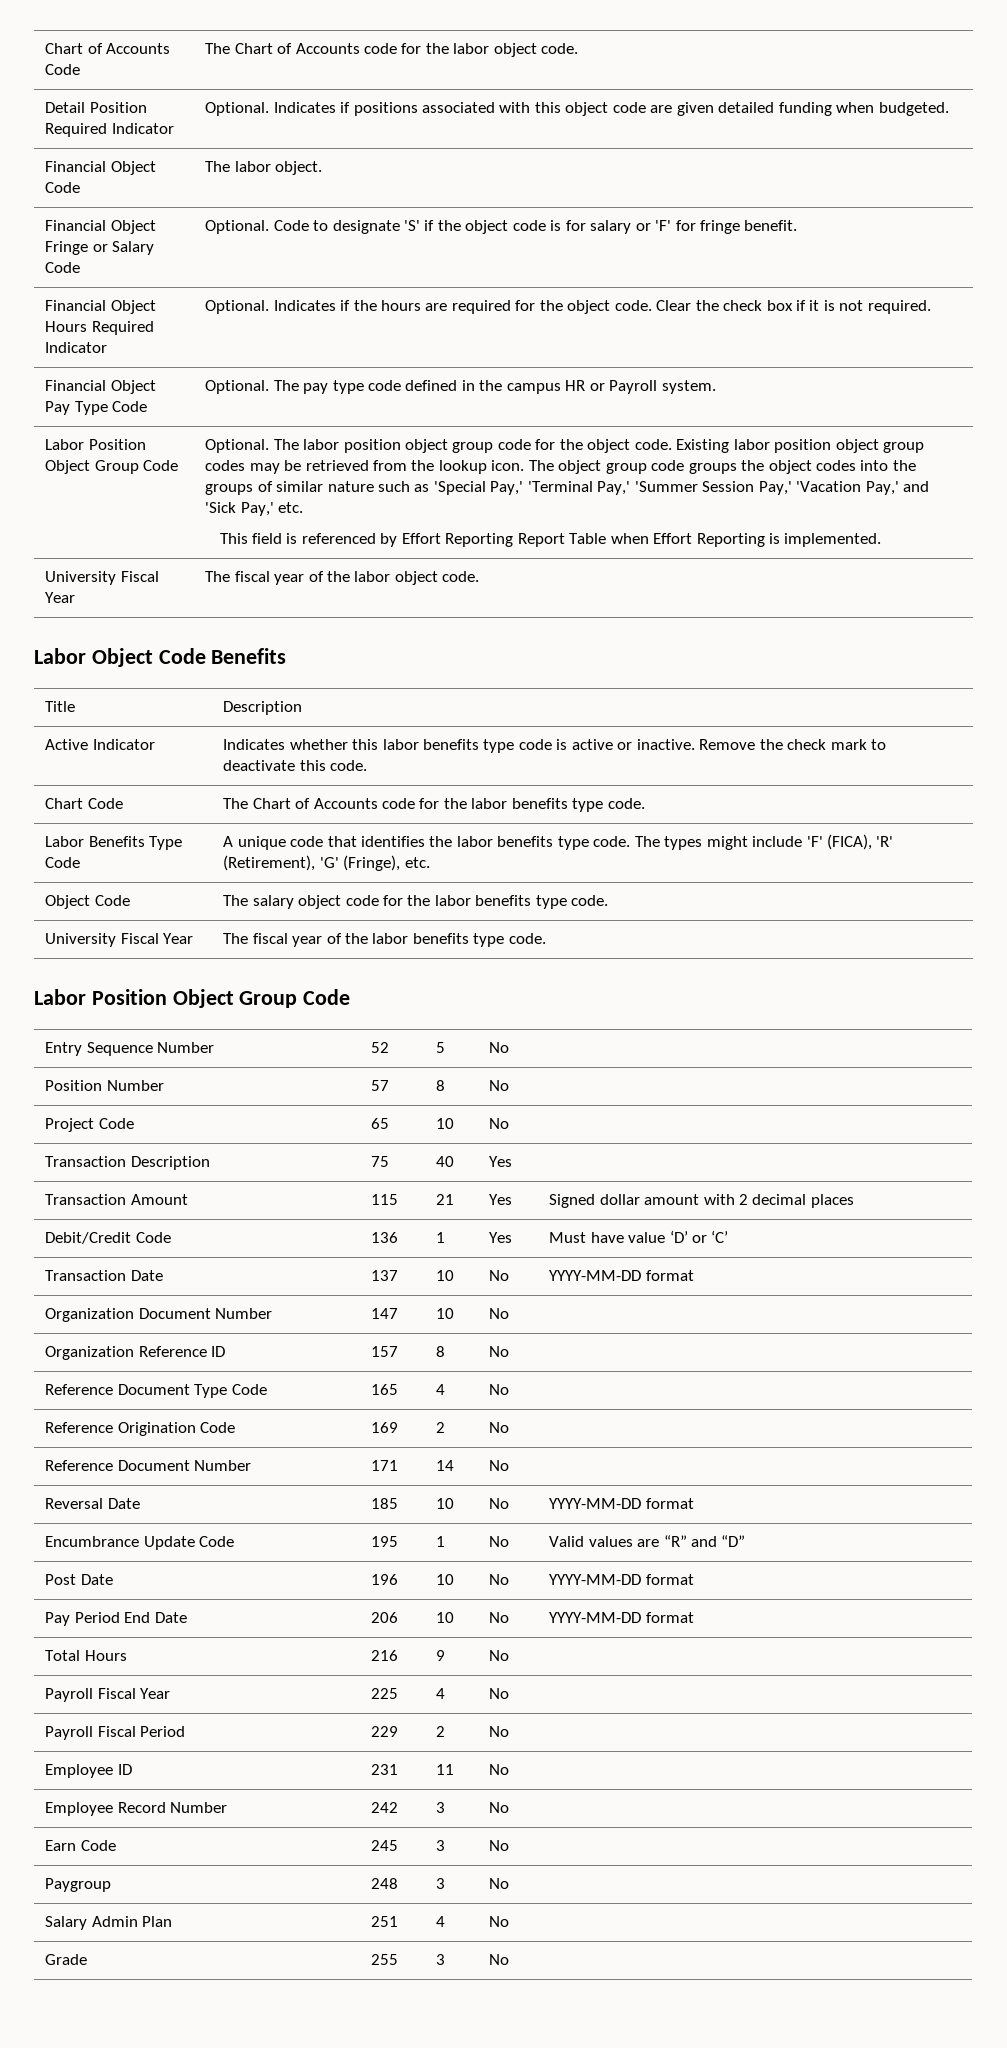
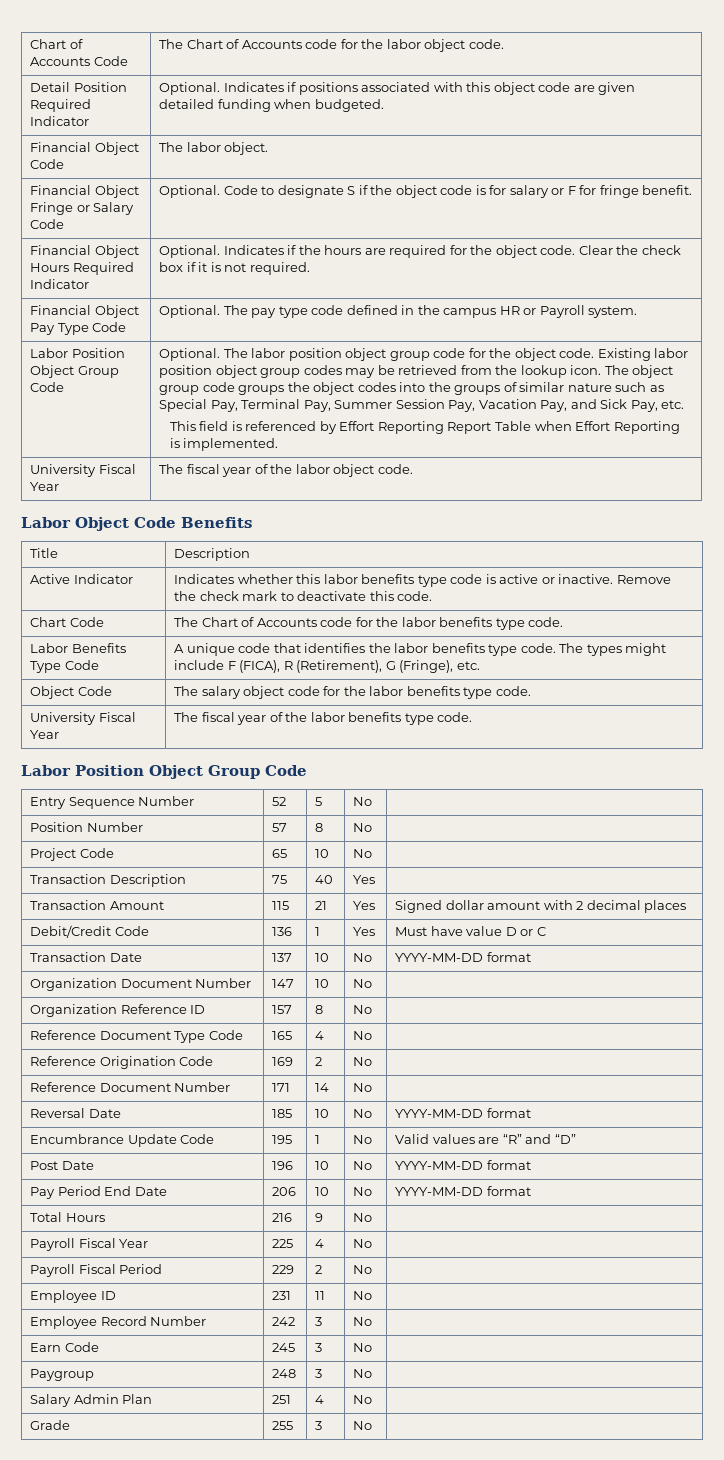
- Financial Object Fringe or Salary Code | Optional. Code to designate 'S' if the object code is for salary or 'F' for fringe benefit.
+ Financial Object Fringe or Salary Code | Optional. Code to designate S if the object code is for salary or F for fringe benefit.
- The object group code groups the object codes into the groups of similar nature such as 'Special Pay,' 'Terminal Pay,' 'Summer Session Pay,' 'Vacation Pay,' and 'Sick Pay,' etc.
+ The object group code groups the object codes into the groups of similar nature such as Special Pay, Terminal Pay, Summer Session Pay, Vacation Pay, and Sick Pay, etc.
- Labor Benefits Type Code | A unique code that identifies the labor benefits type code. The types might include 'F' (FICA), 'R' (Retirement), 'G' (Fringe), etc.
+ Labor Benefits Type Code | A unique code that identifies the labor benefits type code. The types might include F (FICA), R (Retirement), G (Fringe), etc.
- Debit/Credit Code | 136 | 1 | Yes | Must have value ‘D’ or ‘C’
+ Debit/Credit Code | 136 | 1 | Yes | Must have value D or C

